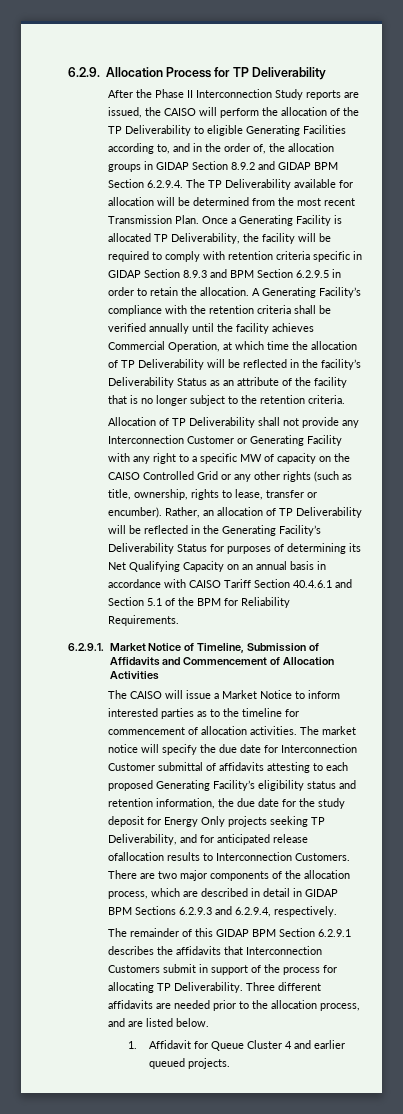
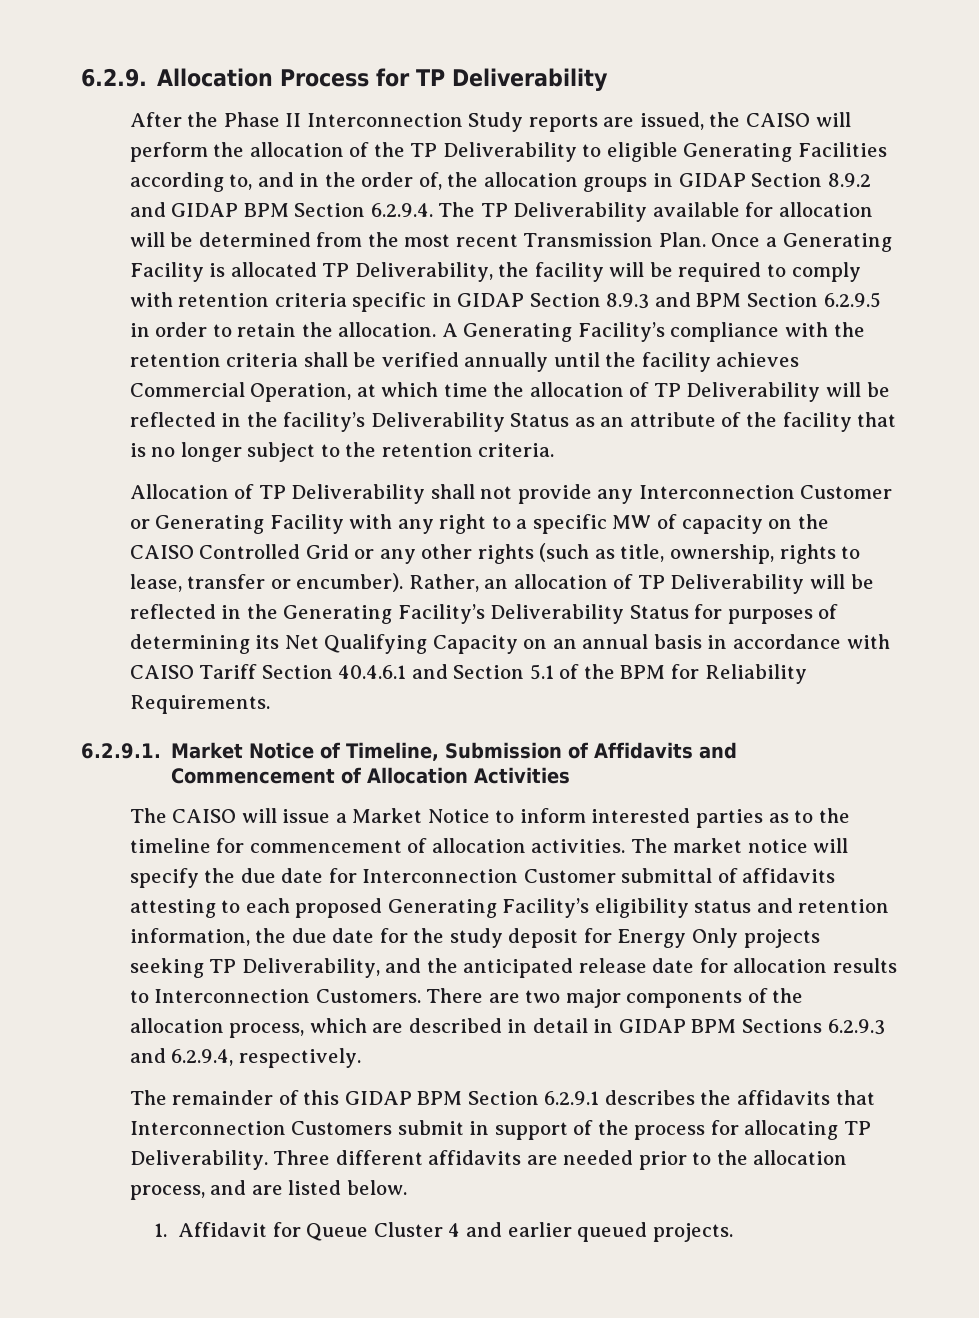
- The market notice will specify the due date for Interconnection Customer submittal of affidavits attesting to each proposed Generating Facility’s eligibility status and retention information, the due date for the study deposit for Energy Only projects seeking TP Deliverability, and for anticipated release ofallocation results to Interconnection Customers.
+ The market notice will specify the due date for Interconnection Customer submittal of affidavits attesting to each proposed Generating Facility’s eligibility status and retention information, the due date for the study deposit for Energy Only projects seeking TP Deliverability, and the anticipated release date for allocation results to Interconnection Customers.

